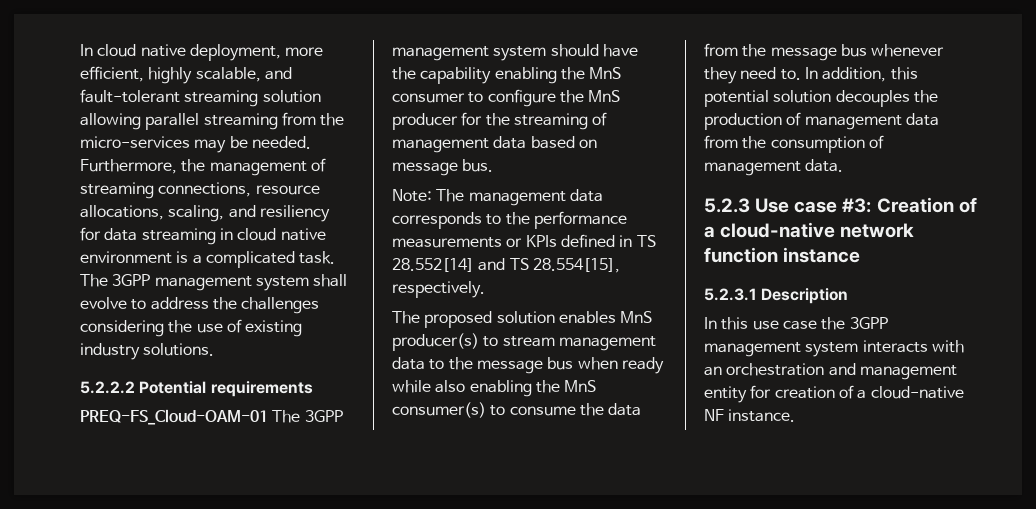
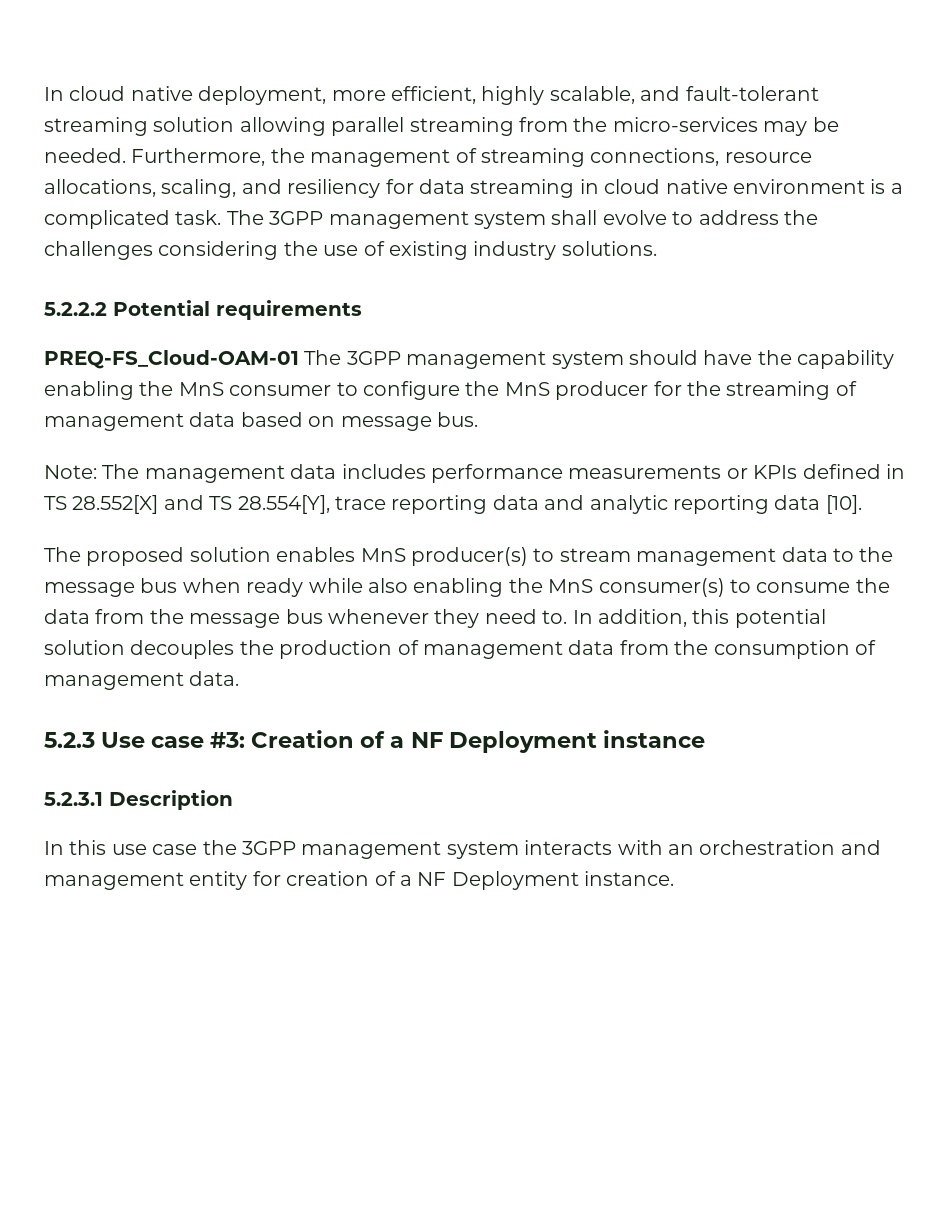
- Note: The management data corresponds to the performance measurements or KPIs defined in TS 28.552[14] and TS 28.554[15], respectively.
+ Note: The management data includes performance measurements or KPIs defined in TS 28.552[X] and TS 28.554[Y], trace reporting data and analytic reporting data [10].
- 5.2.3 Use case #3: Creation of a cloud-native network function instance
+ 5.2.3 Use case #3: Creation of a NF Deployment instance
- In this use case the 3GPP management system interacts with an orchestration and management entity for creation of a cloud-native NF instance.
+ In this use case the 3GPP management system interacts with an orchestration and management entity for creation of a NF Deployment instance.

